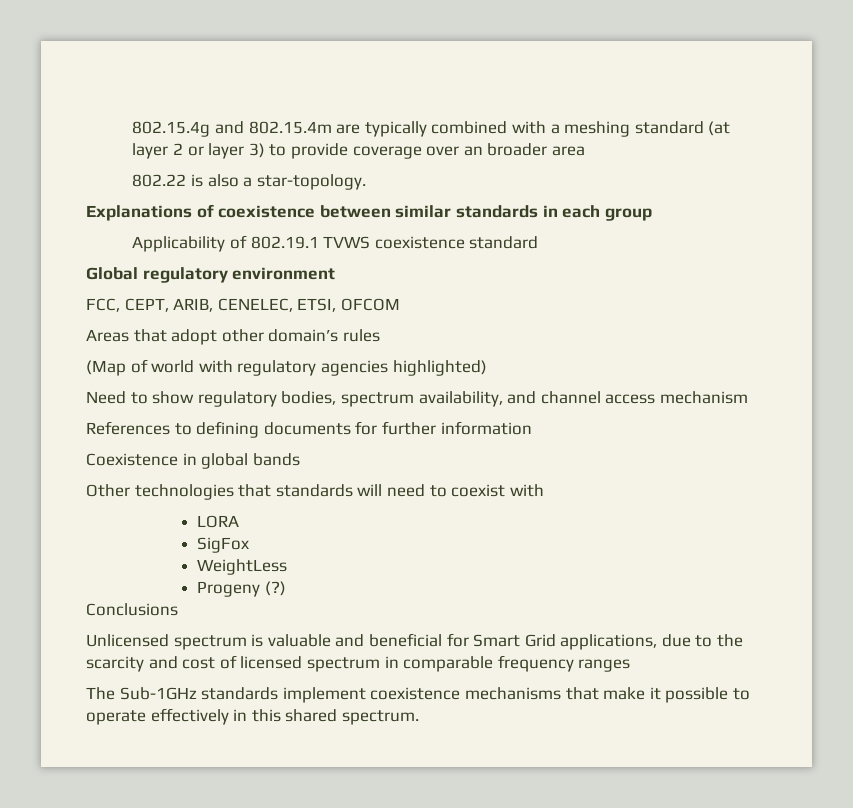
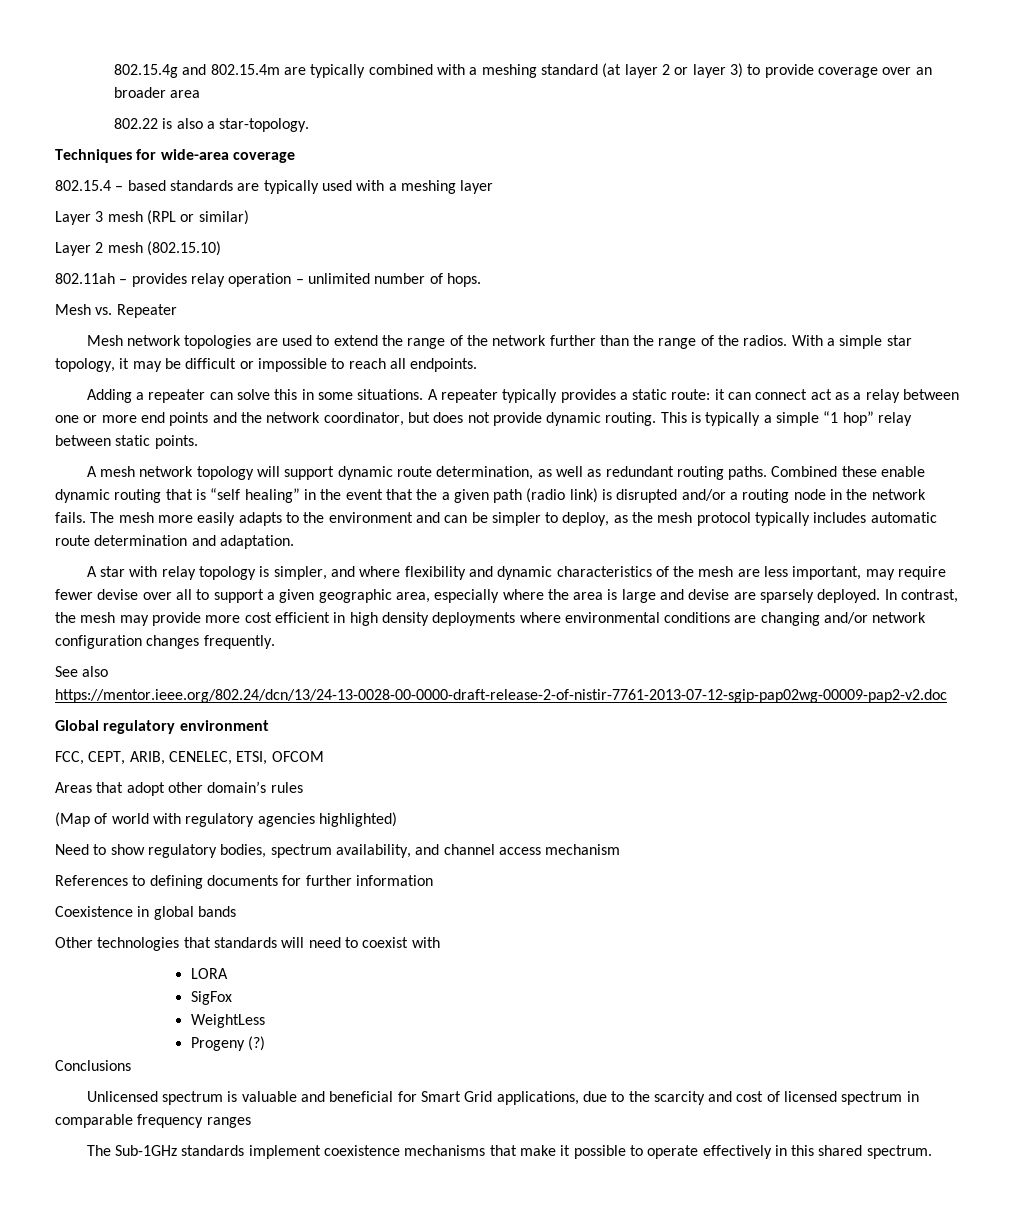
- Explanations of coexistence between similar standards in each group
- Applicability of 802.19.1 TVWS coexistence standard
+ Techniques for wide-area coverage
+ 802.15.4 – based standards are typically used with a meshing layer
+ Layer 3 mesh (RPL or similar)
+ Layer 2 mesh (802.15.10)
+ 802.11ah – provides relay operation – unlimited number of hops.
+ Mesh vs. Repeater
+ Mesh network topologies are used to extend the range of the network further than the range of the radios. With a simple star topology, it may be difficult or impossible to reach all endpoints.
+ Adding a repeater can solve this in some situations. A repeater typically provides a static route: it can connect act as a relay between one or more end points and the network coordinator, but does not provide dynamic routing. This is typically a simple “1 hop” relay between static points.
+ A mesh network topology will support dynamic route determination, as well as redundant routing paths. Combined these enable dynamic routing that is “self healing” in the event that the a given path (radio link) is disrupted and/or a routing node in the network fails. The mesh more easily adapts to the environment and can be simpler to deploy, as the mesh protocol typically includes automatic route determination and adaptation.
+ A star with relay topology is simpler, and where flexibility and dynamic characteristics of the mesh are less important, may require fewer devise over all to support a given geographic area, especially where the area is large and devise are sparsely deployed. In contrast, the mesh may provide more cost efficient in high density deployments where environmental conditions are changing and/or network configuration changes frequently.
+ See also https://mentor.ieee.org/802.24/dcn/13/24-13-0028-00-0000-draft-release-2-of-nistir-7761-2013-07-12-sgip-pap02wg-00009-pap2-v2.doc

